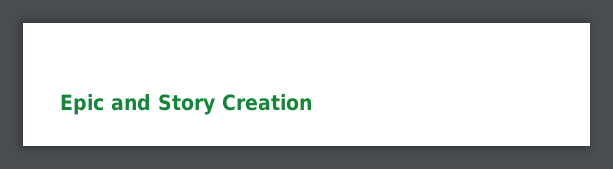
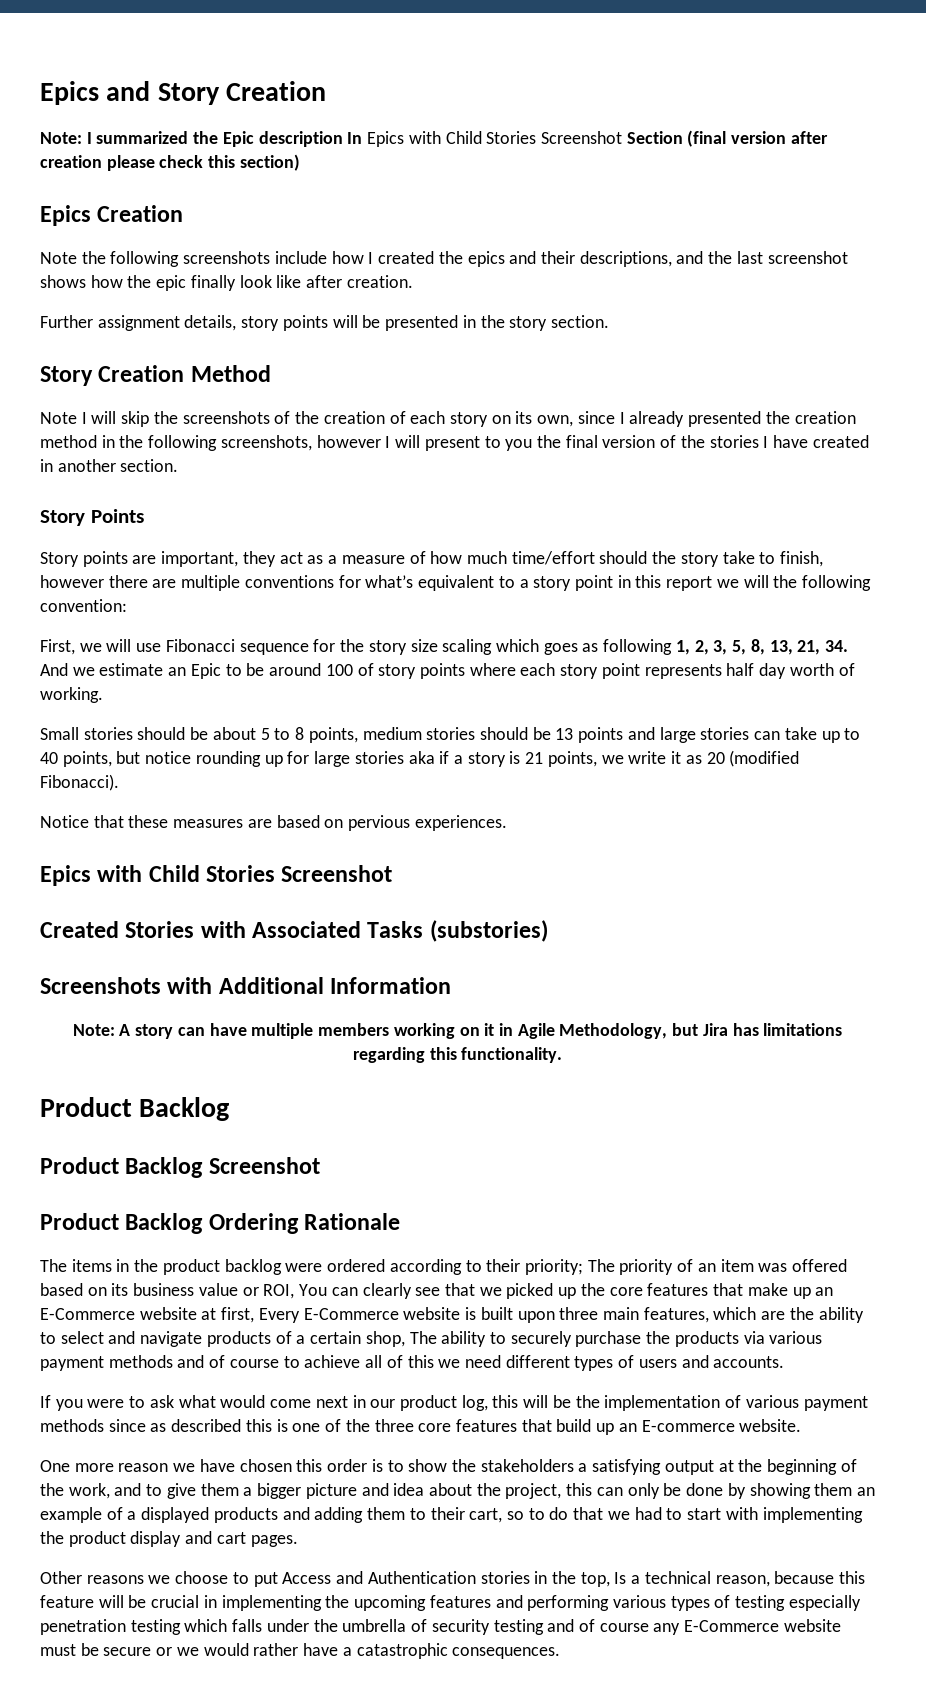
- Epic and Story Creation
+ Epics and Story Creation
+ Note: I summarized the Epic description In Epics with Child Stories Screenshot Section (final version after creation please check this section)
+ Epics Creation
+ Note the following screenshots include how I created the epics and their descriptions, and the last screenshot shows how the epic finally look like after creation.
+ Further assignment details, story points will be presented in the story section.
+ Story Creation Method
+ Note I will skip the screenshots of the creation of each story on its own, since I already presented the creation method in the following screenshots, however I will present to you the final version of the stories I have created in another section.
+ Story Points
+ Story points are important, they act as a measure of how much time/effort should the story take to finish, however there are multiple conventions for what’s equivalent to a story point in this report we will the following convention:
+ First, we will use Fibonacci sequence for the story size scaling which goes as following 1, 2, 3, 5, 8, 13, 21, 34. And we estimate an Epic to be around 100 of story points where each story point represents half day worth of working.
+ Small stories should be about 5 to 8 points, medium stories should be 13 points and large stories can take up to 40 points, but notice rounding up for large stories aka if a story is 21 points, we write it as 20 (modified Fibonacci).
+ Notice that these measures are based on pervious experiences.
+ Epics with Child Stories Screenshot
+ Created Stories with Associated Tasks (substories)
+ Screenshots with Additional Information
+ Note: A story can have multiple members working on it in Agile Methodology, but Jira has limitations regarding this functionality.
+ Product Backlog
+ Product Backlog Screenshot
+ Product Backlog Ordering Rationale
+ The items in the product backlog were ordered according to their priority; The priority of an item was offered based on its business value or ROI, You can clearly see that we picked up the core features that make up an E-Commerce website at first, Every E-Commerce website is built upon three main features, which are the ability to select and navigate products of a certain shop, The ability to securely purchase the products via various payment methods and of course to achieve all of this we need different types of users and accounts.
+ If you were to ask what would come next in our product log, this will be the implementation of various payment methods since as described this is one of the three core features that build up an E-commerce website.
+ One more reason we have chosen this order is to show the stakeholders a satisfying output at the beginning of the work, and to give them a bigger picture and idea about the project, this can only be done by showing them an example of a displayed products and adding them to their cart, so to do that we had to start with implementing the product display and cart pages.
+ Other reasons we choose to put Access and Authentication stories in the top, Is a technical reason, because this feature will be crucial in implementing the upcoming features and performing various types of testing especially penetration testing which falls under the umbrella of security testing and of course any E-Commerce website must be secure or we would rather have a catastrophic consequences.

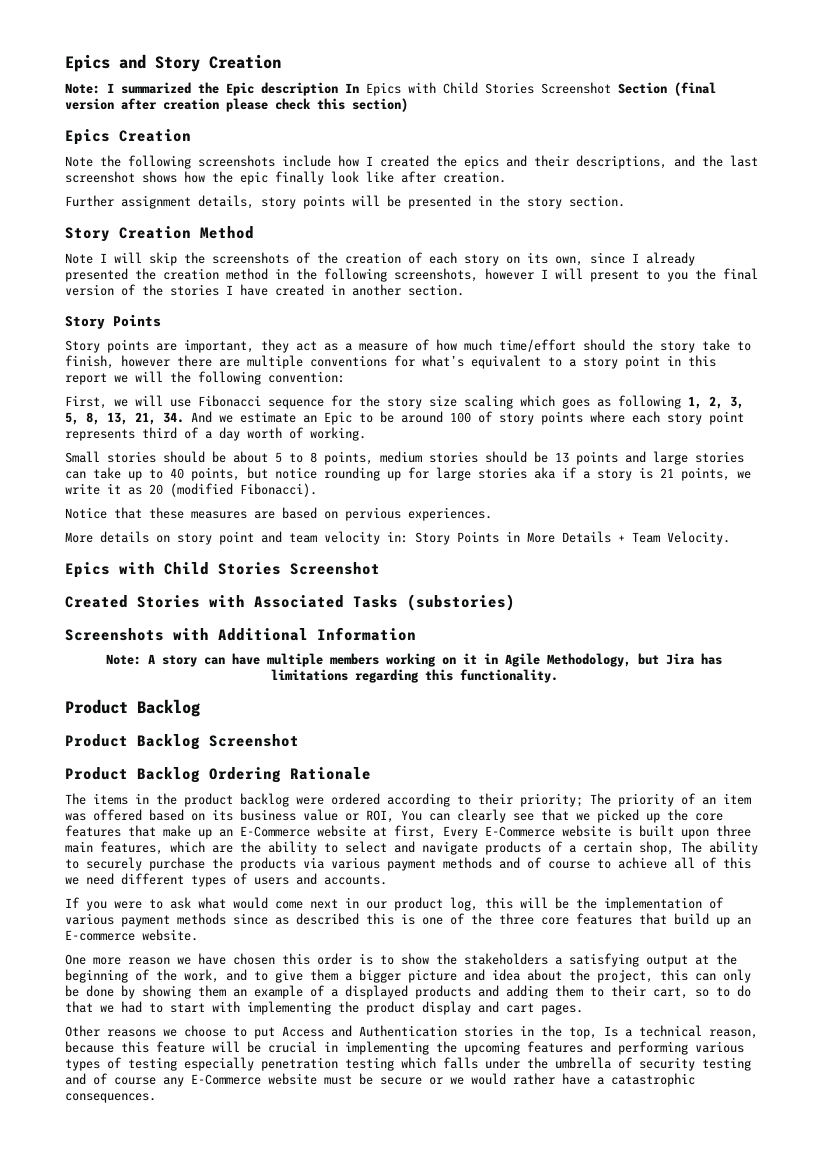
- First, we will use Fibonacci sequence for the story size scaling which goes as following 1, 2, 3, 5, 8, 13, 21, 34. And we estimate an Epic to be around 100 of story points where each story point represents half day worth of working.
+ First, we will use Fibonacci sequence for the story size scaling which goes as following 1, 2, 3, 5, 8, 13, 21, 34. And we estimate an Epic to be around 100 of story points where each story point represents third of a day worth of working.
+ More details on story point and team velocity in: Story Points in More Details + Team Velocity.

